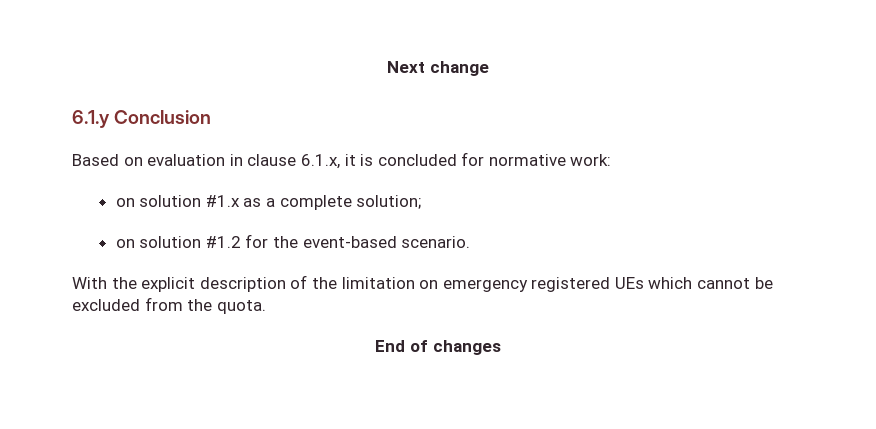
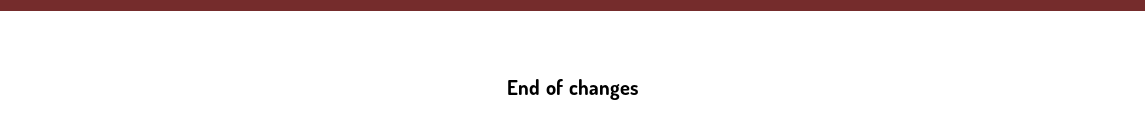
- Next change
- 6.1.y Conclusion
- Based on evaluation in clause 6.1.x, it is concluded for normative work:
- on solution #1.x as a complete solution;
- on solution #1.2 for the event-based scenario.
- With the explicit description of the limitation on emergency registered UEs which cannot be excluded from the quota.

